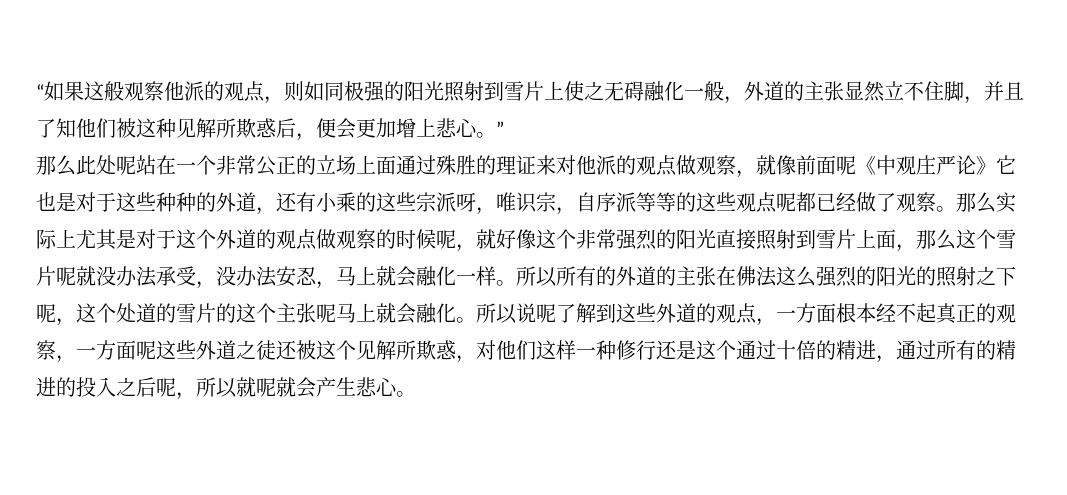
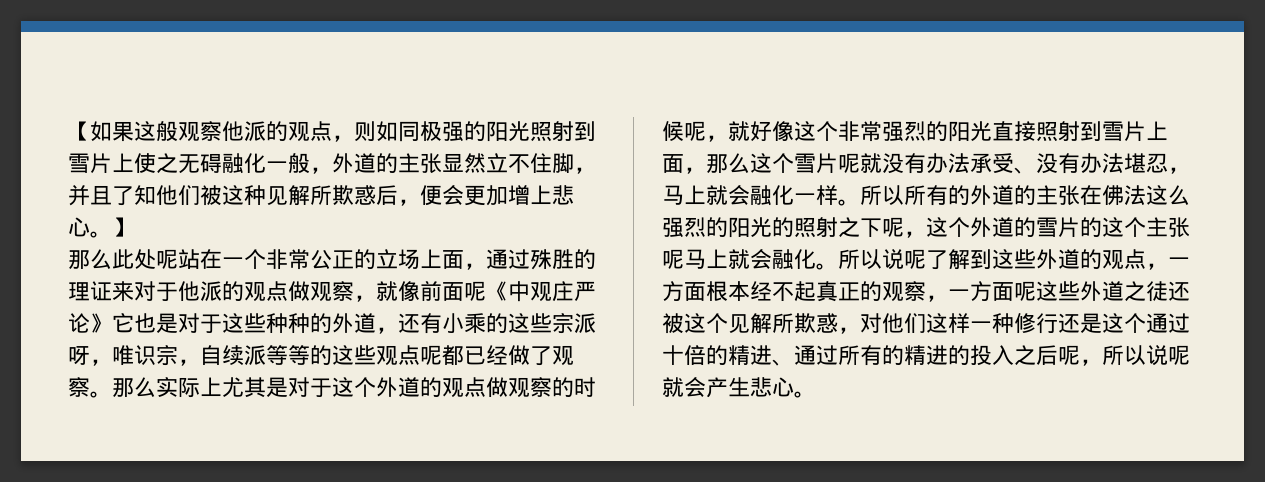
- “如果这般观察他派的观点，则如同极强的阳光照射到雪片上使之无碍融化一般，外道的主张显然立不住脚，并且了知他们被这种见解所欺惑后，便会更加增上悲心。”
+ 【如果这般观察他派的观点，则如同极强的阳光照射到雪片上使之无碍融化一般，外道的主张显然立不住脚，并且了知他们被这种见解所欺惑后，便会更加增上悲心。】
- 那么此处呢站在一个非常公正的立场上面通过殊胜的理证来对他派的观点做观察，就像前面呢《中观庄严论》它也是对于这些种种的外道，还有小乘的这些宗派呀，唯识宗，自序派等等的这些观点呢都已经做了观察。
+ 那么此处呢站在一个非常公正的立场上面，通过殊胜的理证来对于他派的观点做观察，就像前面呢《中观庄严论》它也是对于这些种种的外道，还有小乘的这些宗派呀，唯识宗，自续派等等的这些观点呢都已经做了观察。
- 那么实际上尤其是对于这个外道的观点做观察的时候呢，就好像这个非常强烈的阳光直接照射到雪片上面，那么这个雪片呢就没办法承受，没办法安忍，马上就会融化一样。
+ 那么实际上尤其是对于这个外道的观点做观察的时候呢，就好像这个非常强烈的阳光直接照射到雪片上面，那么这个雪片呢就没有办法承受、没有办法堪忍，马上就会融化一样。
- 所以所有的外道的主张在佛法这么强烈的阳光的照射之下呢，这个处道的雪片的这个主张呢马上就会融化。
+ 所以所有的外道的主张在佛法这么强烈的阳光的照射之下呢，这个外道的雪片的这个主张呢马上就会融化。
- 所以说呢了解到这些外道的观点，一方面根本经不起真正的观察，一方面呢这些外道之徒还被这个见解所欺惑，对他们这样一种修行还是这个通过十倍的精进，通过所有的精进的投入之后呢，所以就呢就会产生悲心。
+ 所以说呢了解到这些外道的观点，一方面根本经不起真正的观察，一方面呢这些外道之徒还被这个见解所欺惑，对他们这样一种修行还是这个通过十倍的精进、通过所有的精进的投入之后呢，所以说呢就会产生悲心。

